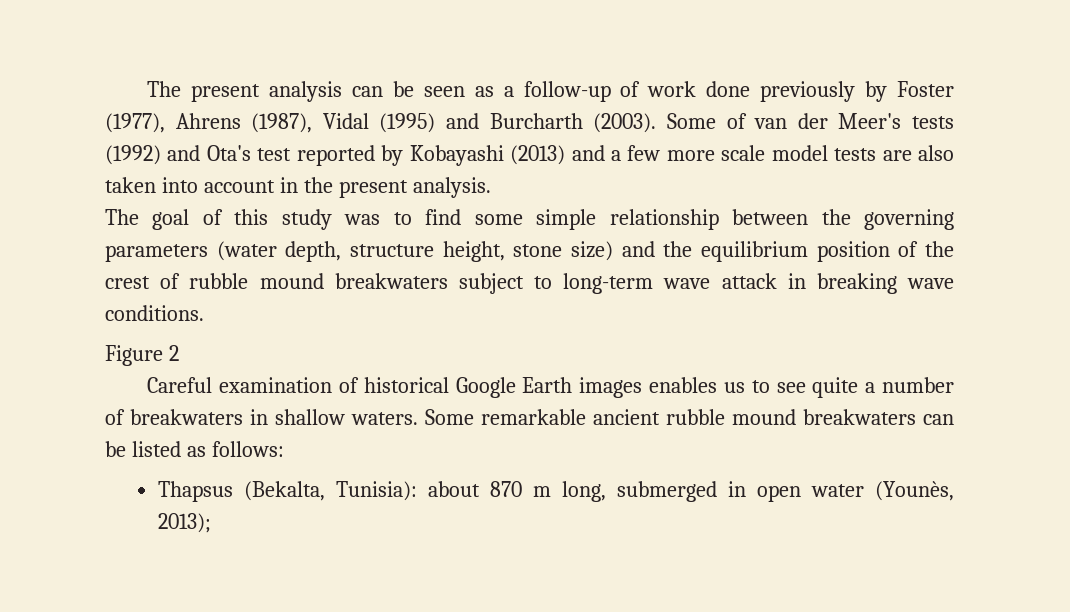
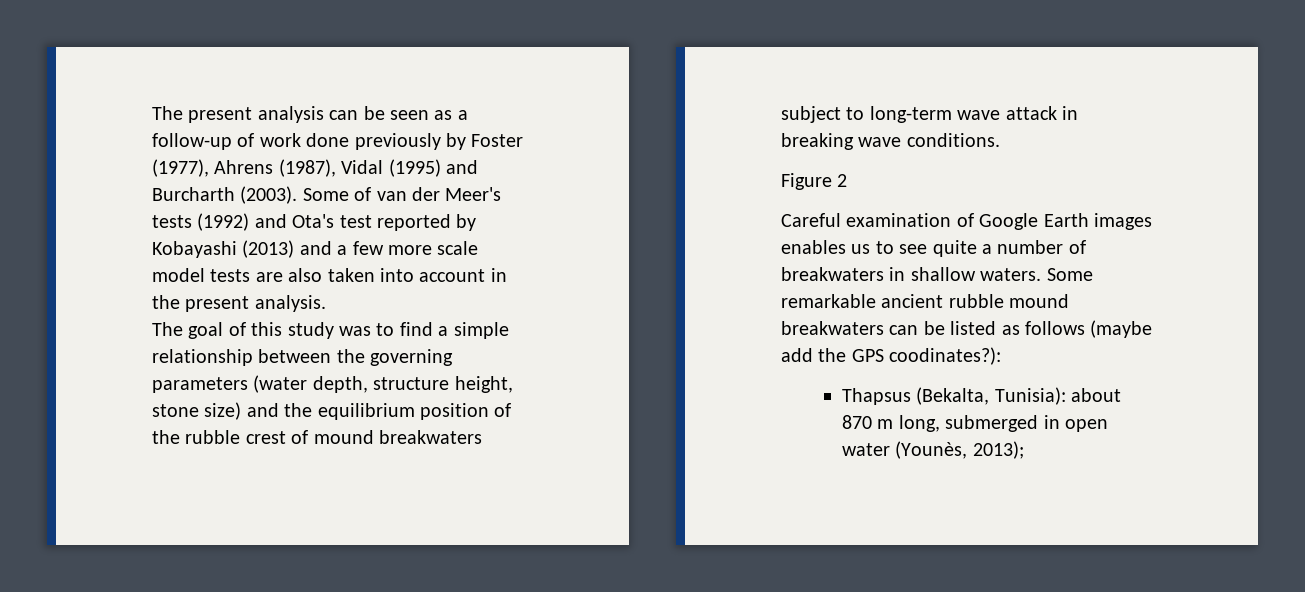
- The goal of this study was to find some simple relationship between the governing parameters (water depth, structure height, stone size) and the equilibrium position of the crest of rubble mound breakwaters subject to long-term wave attack in breaking wave conditions.
+ The goal of this study was to find a simple relationship between the governing parameters (water depth, structure height, stone size) and the equilibrium position of the rubble crest of mound breakwaters subject to long-term wave attack in breaking wave conditions.
- Careful examination of historical Google Earth images enables us to see quite a number of breakwaters in shallow waters.
+ Careful examination of Google Earth images enables us to see quite a number of breakwaters in shallow waters.
- Some remarkable ancient rubble mound breakwaters can be listed as follows:
+ Some remarkable ancient rubble mound breakwaters can be listed as follows (maybe add the GPS coodinates?):

